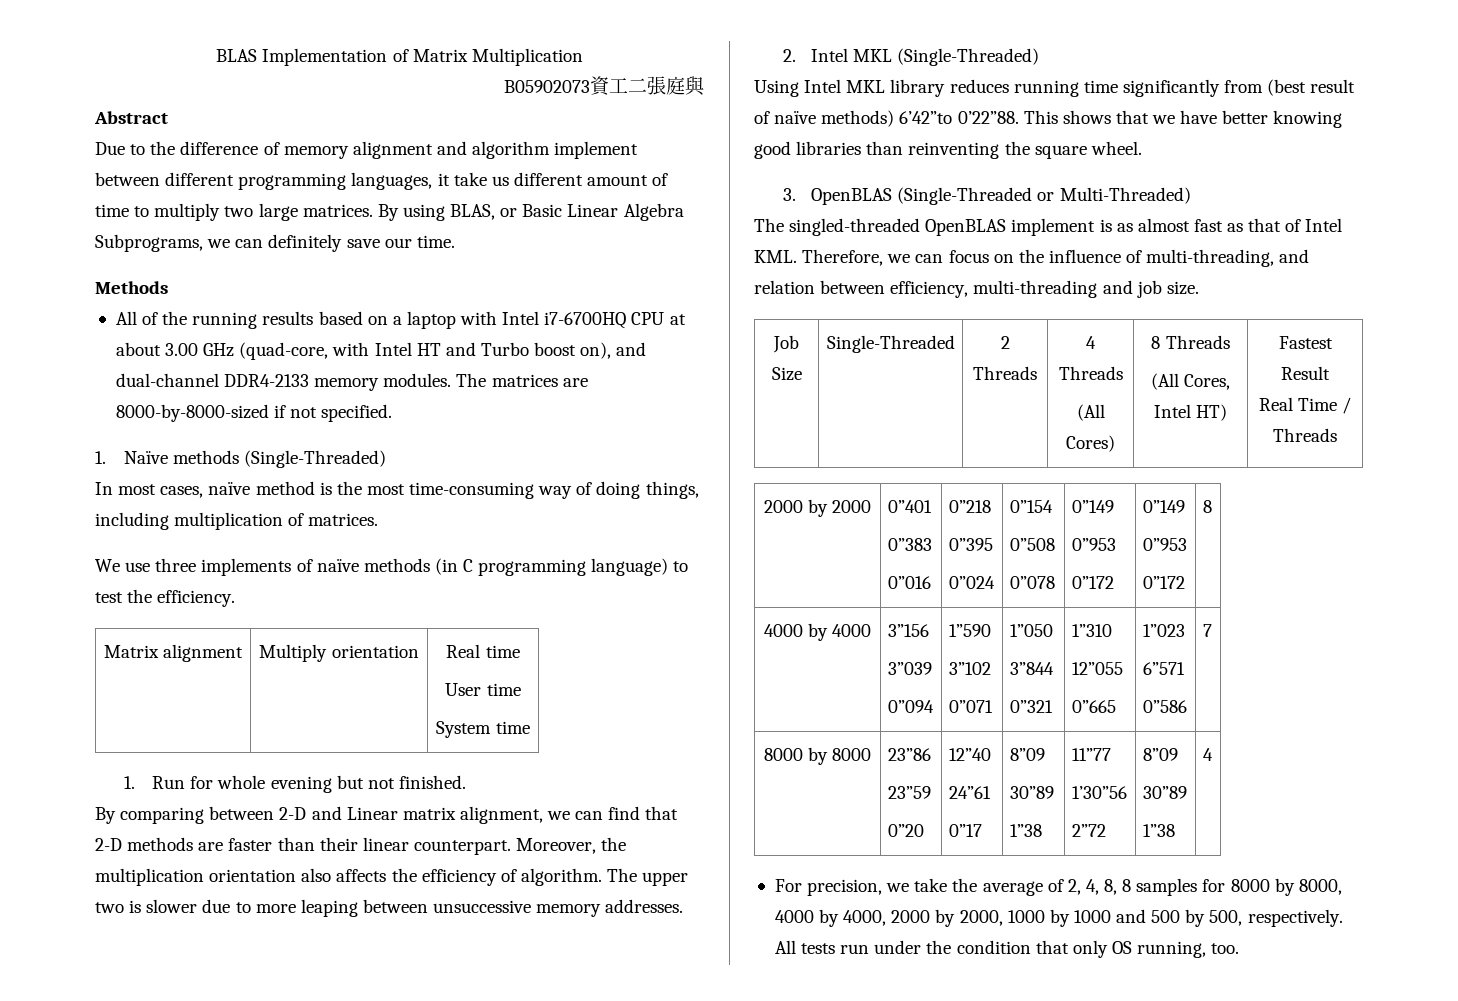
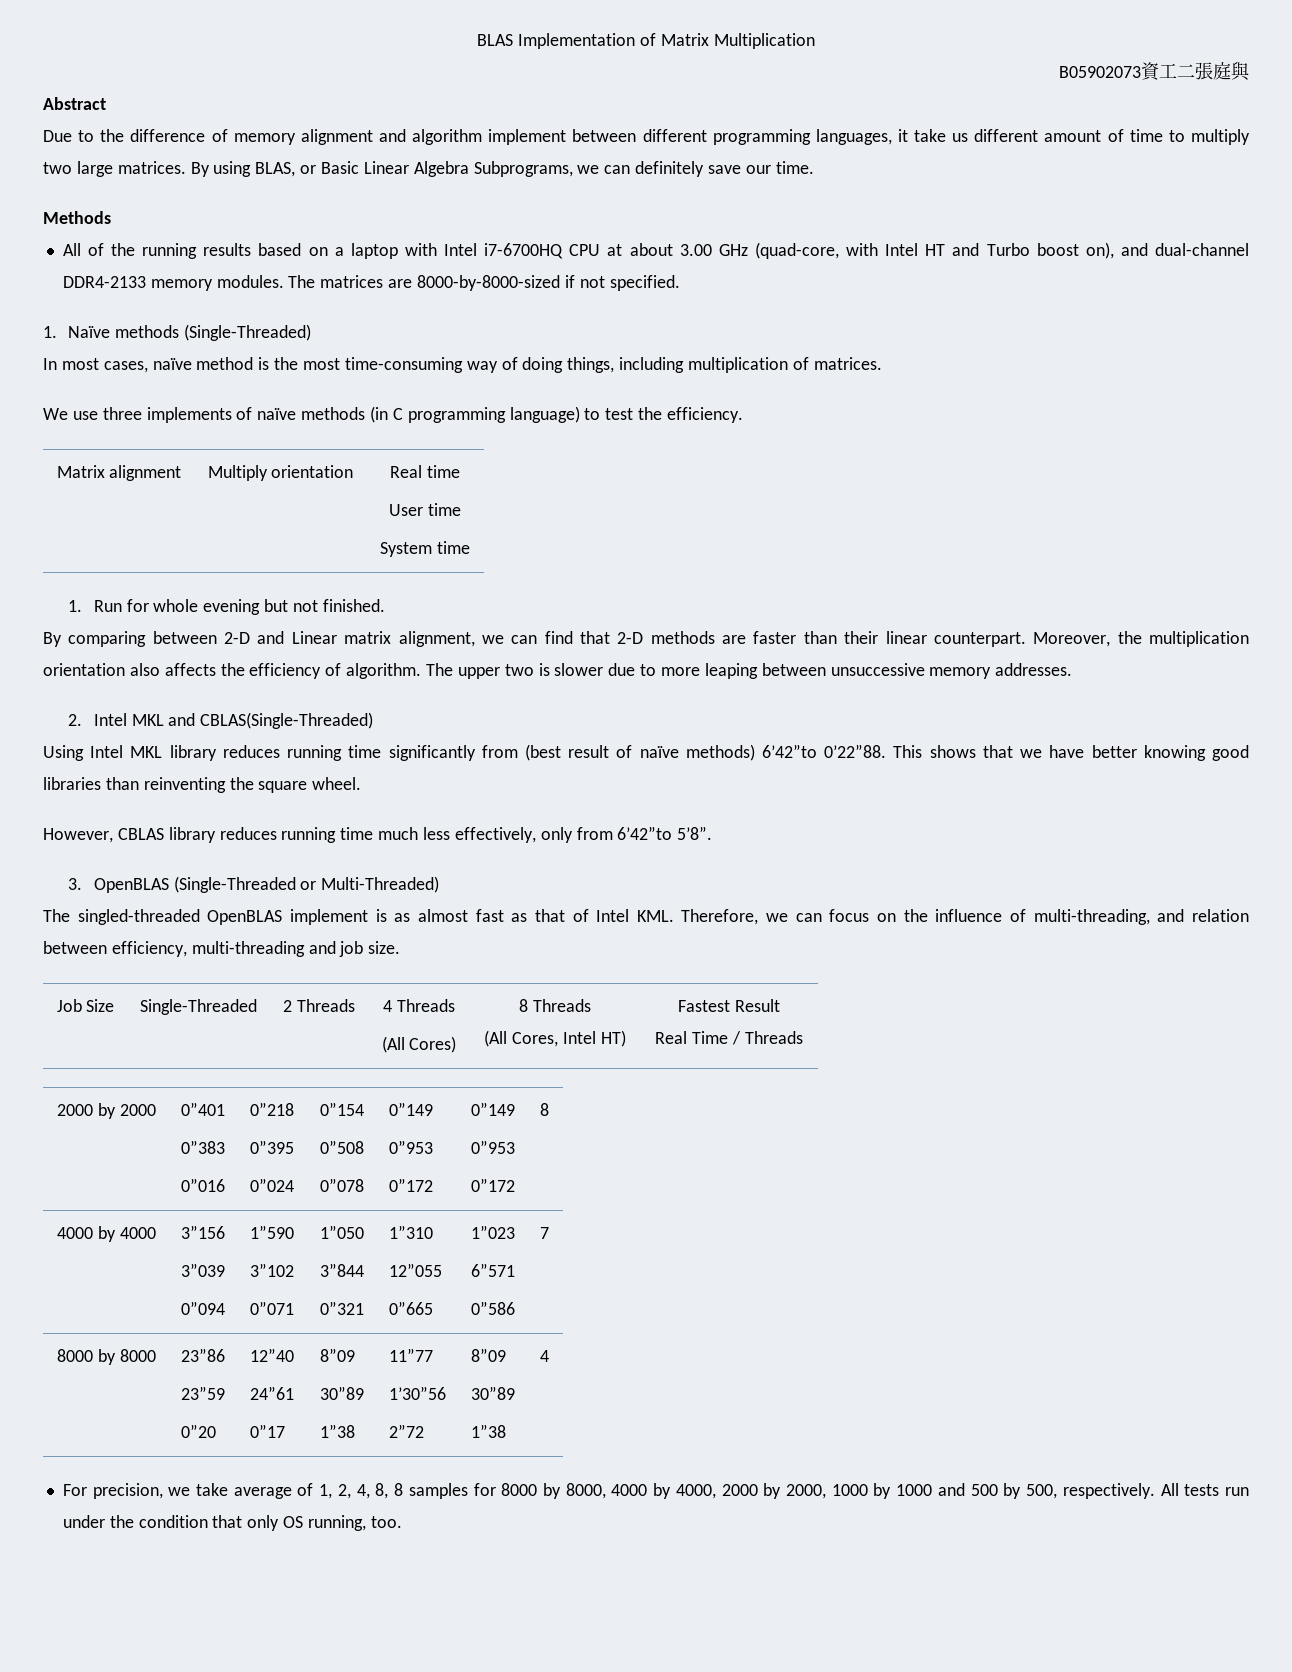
- 2. Intel MKL (Single-Threaded)
+ 2. Intel MKL and CBLAS(Single-Threaded)
+ However, CBLAS library reduces running time much less effectively, only from 6’42”to 5’8”.
- For precision, we take the average of 2, 4, 8, 8 samples for 8000 by 8000, 4000 by 4000, 2000 by 2000, 1000 by 1000 and 500 by 500, respectively.
+ For precision, we take average of 1, 2, 4, 8, 8 samples for 8000 by 8000, 4000 by 4000, 2000 by 2000, 1000 by 1000 and 500 by 500, respectively.

